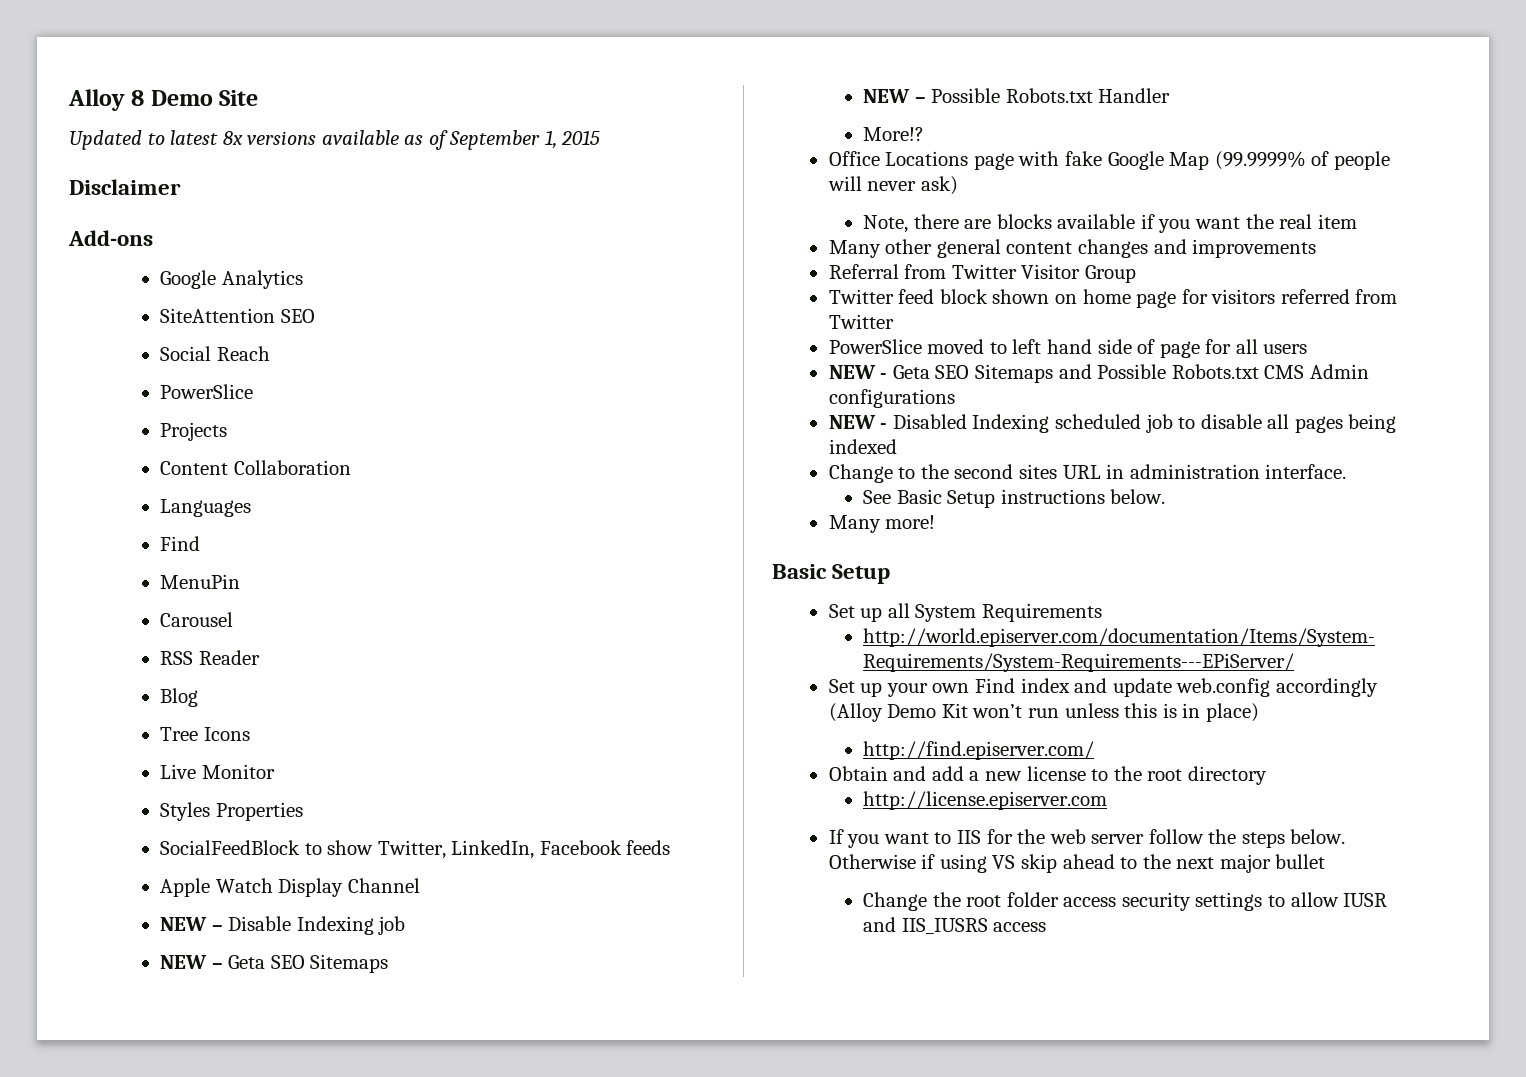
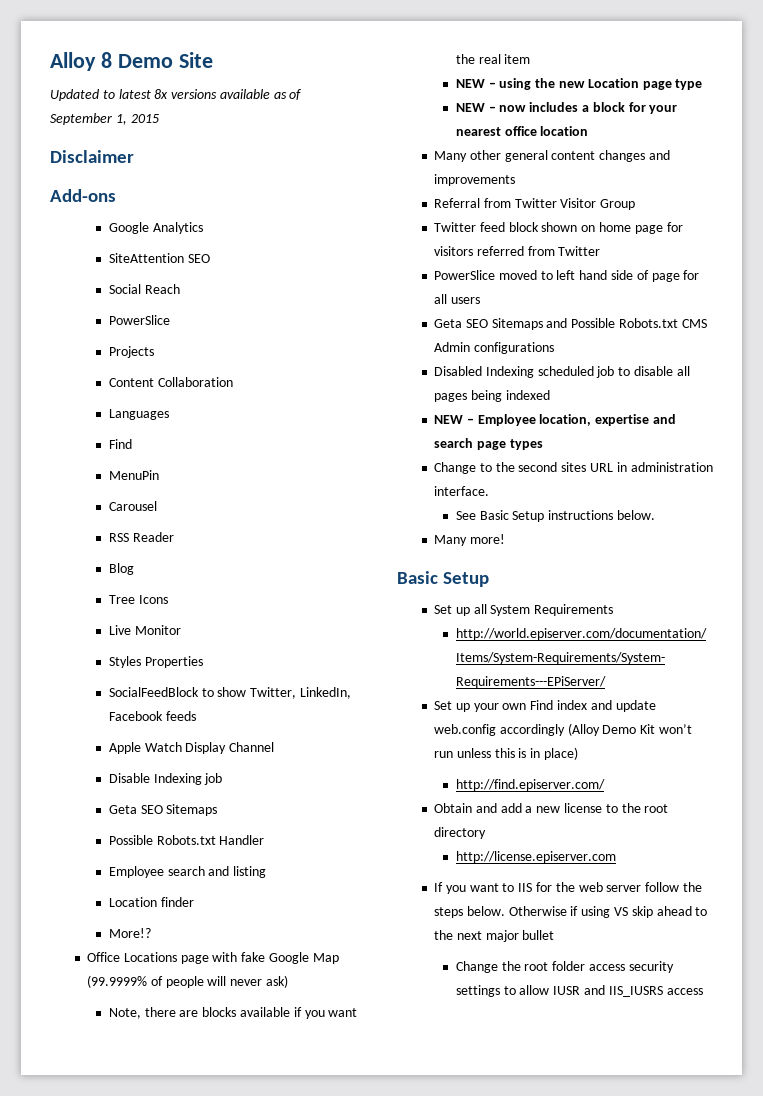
- NEW – Disable Indexing job
- NEW – Geta SEO Sitemaps
+ Disable Indexing job
+ Geta SEO Sitemaps
- NEW – Possible Robots.txt Handler
+ Possible Robots.txt Handler
+ Employee search and listing
+ Location finder
+ NEW – using the new Location page type
+ NEW – now includes a block for your nearest office location
- NEW - Geta SEO Sitemaps and Possible Robots.txt CMS Admin configurations
+ Geta SEO Sitemaps and Possible Robots.txt CMS Admin configurations
- NEW - Disabled Indexing scheduled job to disable all pages being indexed
+ Disabled Indexing scheduled job to disable all pages being indexed
+ NEW – Employee location, expertise and search page types

